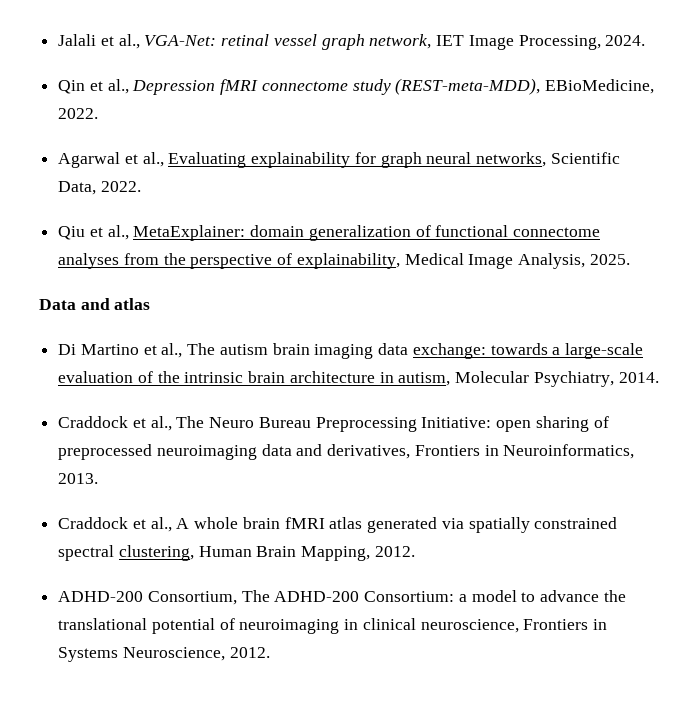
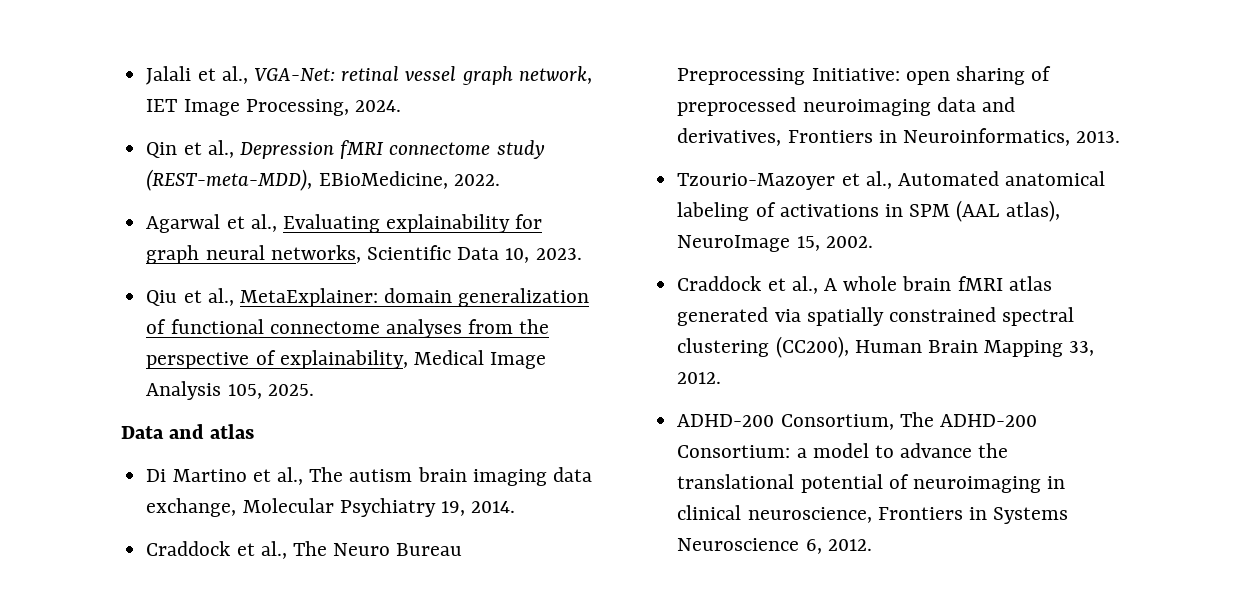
- Agarwal et al., Evaluating explainability for graph neural networks, Scientific Data, 2022.
+ Agarwal et al., Evaluating explainability for graph neural networks, Scientific Data 10, 2023.
- Qiu et al., MetaExplainer: domain generalization of functional connectome analyses from the perspective of explainability, Medical Image Analysis, 2025.
+ Qiu et al., MetaExplainer: domain generalization of functional connectome analyses from the perspective of explainability, Medical Image Analysis 105, 2025.
- Di Martino et al., The autism brain imaging data exchange: towards a large-scale evaluation of the intrinsic brain architecture in autism, Molecular Psychiatry, 2014.
+ Di Martino et al., The autism brain imaging data exchange, Molecular Psychiatry 19, 2014.
+ Tzourio-Mazoyer et al., Automated anatomical labeling of activations in SPM (AAL atlas), NeuroImage 15, 2002.
- Craddock et al., A whole brain fMRI atlas generated via spatially constrained spectral clustering, Human Brain Mapping, 2012.
+ Craddock et al., A whole brain fMRI atlas generated via spatially constrained spectral clustering (CC200), Human Brain Mapping 33, 2012.
- ADHD-200 Consortium, The ADHD-200 Consortium: a model to advance the translational potential of neuroimaging in clinical neuroscience, Frontiers in Systems Neuroscience, 2012.
+ ADHD-200 Consortium, The ADHD-200 Consortium: a model to advance the translational potential of neuroimaging in clinical neuroscience, Frontiers in Systems Neuroscience 6, 2012.

